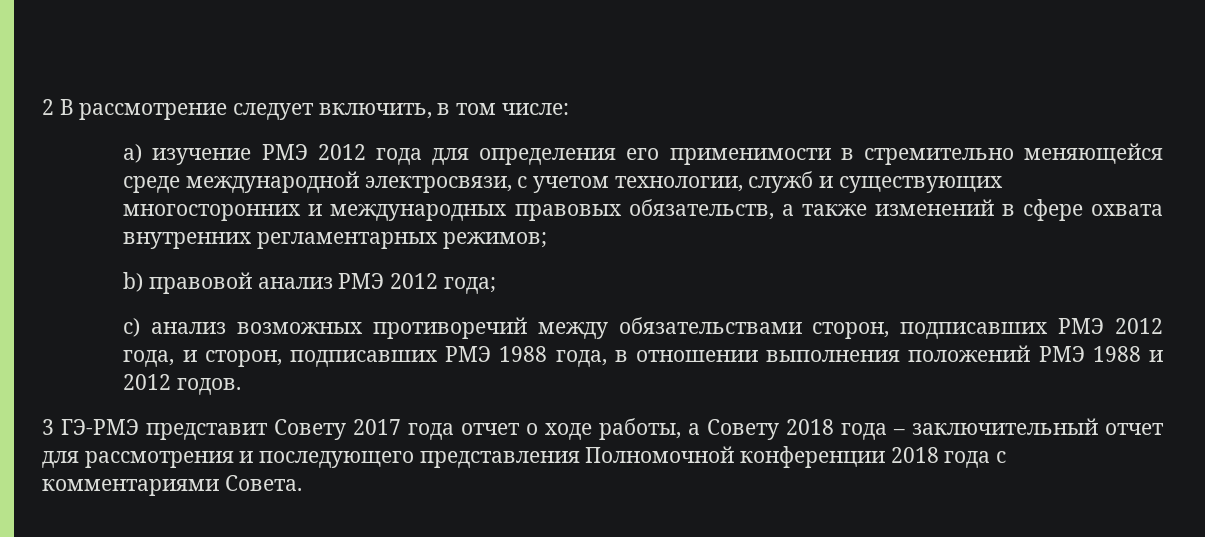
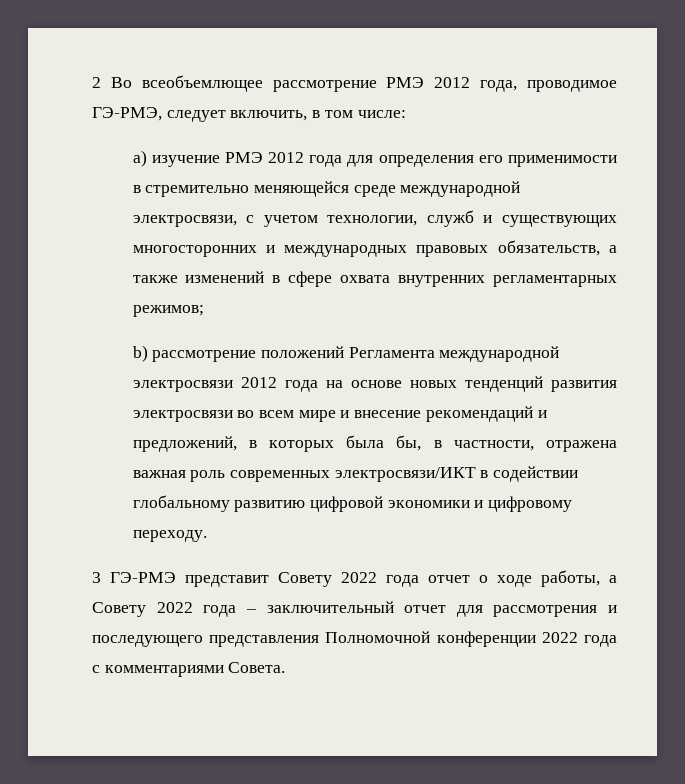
- 2 В рассмотрение следует включить, в том числе:
+ 2 Во всеобъемлющее рассмотрение РМЭ 2012 года, проводимое ГЭ-РМЭ, следует включить, в том числе:
- b) правовой анализ РМЭ 2012 года;
- c) анализ возможных противоречий между обязательствами сторон, подписавших РМЭ 2012 года, и сторон, подписавших РМЭ 1988 года, в отношении выполнения положений РМЭ 1988 и 2012 годов.
+ b) рассмотрение положений Регламента международной электросвязи 2012 года на основе новых тенденций развития электросвязи во всем мире и внесение рекомендаций и предложений, в которых была бы, в частности, отражена важная роль современных электросвязи/ИКТ в содействии глобальному развитию цифровой экономики и цифровому переходу.
- 3 ГЭ-РМЭ представит Совету 2017 года отчет о ходе работы, а Совету 2018 года – заключительный отчет для рассмотрения и последующего представления Полномочной конференции 2018 года с комментариями Совета.
+ 3 ГЭ-РМЭ представит Совету 2022 года отчет о ходе работы, а Совету 2022 года – заключительный отчет для рассмотрения и последующего представления Полномочной конференции 2022 года с комментариями Совета.

